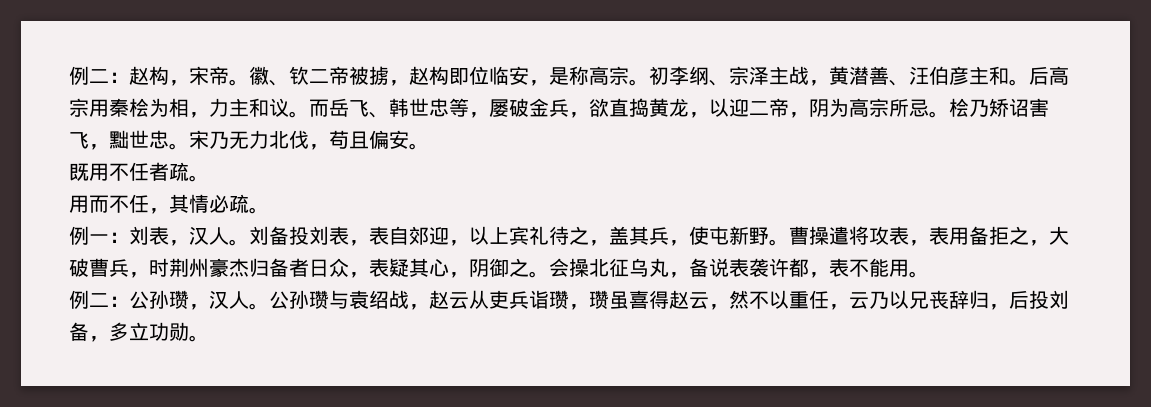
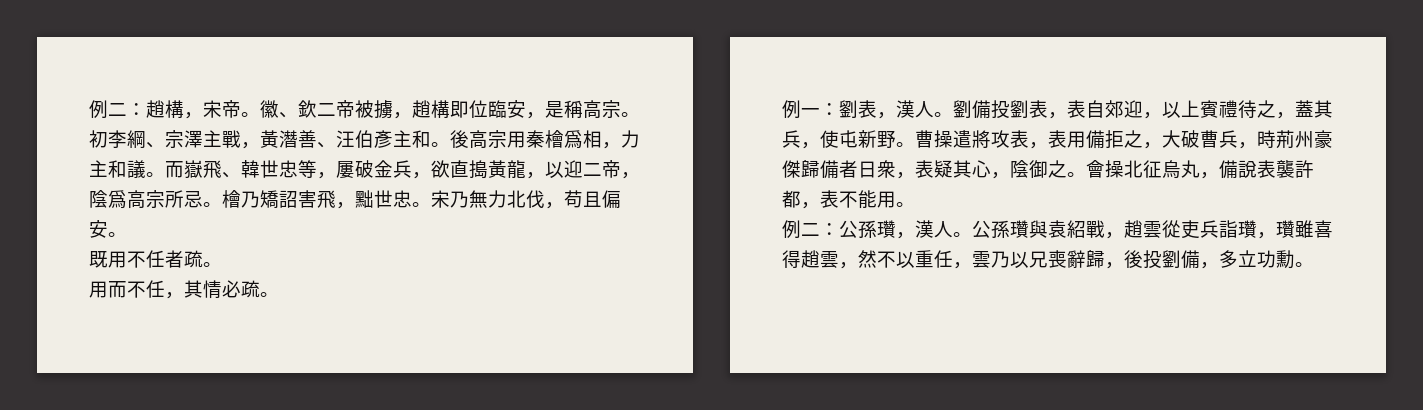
- 例二：赵构，宋帝。
+ 例二：趙構，宋帝。
- 徽、钦二帝被掳，赵构即位临安，是称高宗。初李纲、宗泽主战，黄潜善、汪伯彦主和。后高宗用秦桧为相，力主和议。而岳飞、韩世忠等，屡破金兵，欲直捣黄龙，以迎二帝，阴为高宗所忌。
+ 徽、欽二帝被擄，趙構即位臨安，是稱高宗。初李綱、宗澤主戰，黃潛善、汪伯彥主和。後高宗用秦檜爲相，力主和議。而嶽飛、韓世忠等，屢破金兵，欲直搗黃龍，以迎二帝，陰爲高宗所忌。
- 桧乃矫诏害飞，黜世忠。
+ 檜乃矯詔害飛，黜世忠。
- 宋乃无力北伐，苟且偏安。
+ 宋乃無力北伐，苟且偏安。
- 例一：刘表，汉人。刘备投刘表，表自郊迎，以上宾礼待之，盖其兵，使屯新野。
+ 例一：劉表，漢人。劉備投劉表，表自郊迎，以上賓禮待之，蓋其兵，使屯新野。
- 曹操遣将攻表，表用备拒之，大破曹兵，时荆州豪杰归备者日众，表疑其心，阴御之。会操北征乌丸，备说表袭许都，表不能用。
+ 曹操遣將攻表，表用備拒之，大破曹兵，時荊州豪傑歸備者日衆，表疑其心，陰御之。會操北征烏丸，備說表襲許都，表不能用。
- 例二：公孙瓒，汉人。公孙瓒与袁绍战，赵云从吏兵诣瓒，瓒虽喜得赵云，然不以重任，云乃以兄丧辞归，后投刘备，多立功勋。
+ 例二：公孫瓚，漢人。公孫瓚與袁紹戰，趙雲從吏兵詣瓚，瓚雖喜得趙雲，然不以重任，雲乃以兄喪辭歸，後投劉備，多立功勳。

